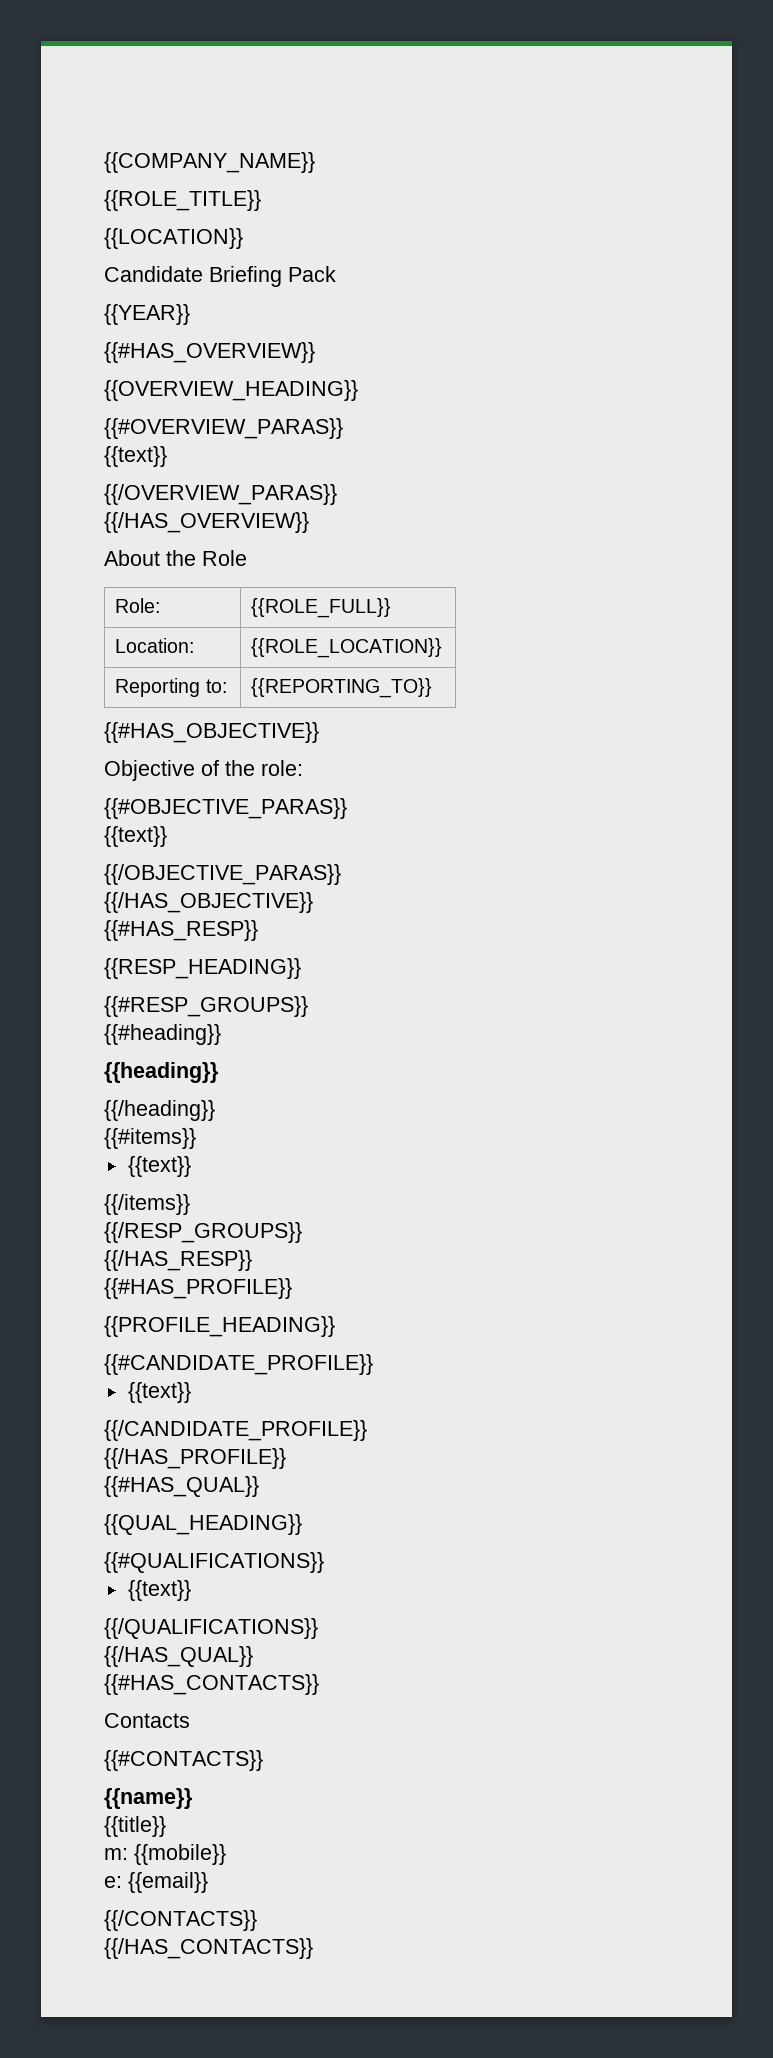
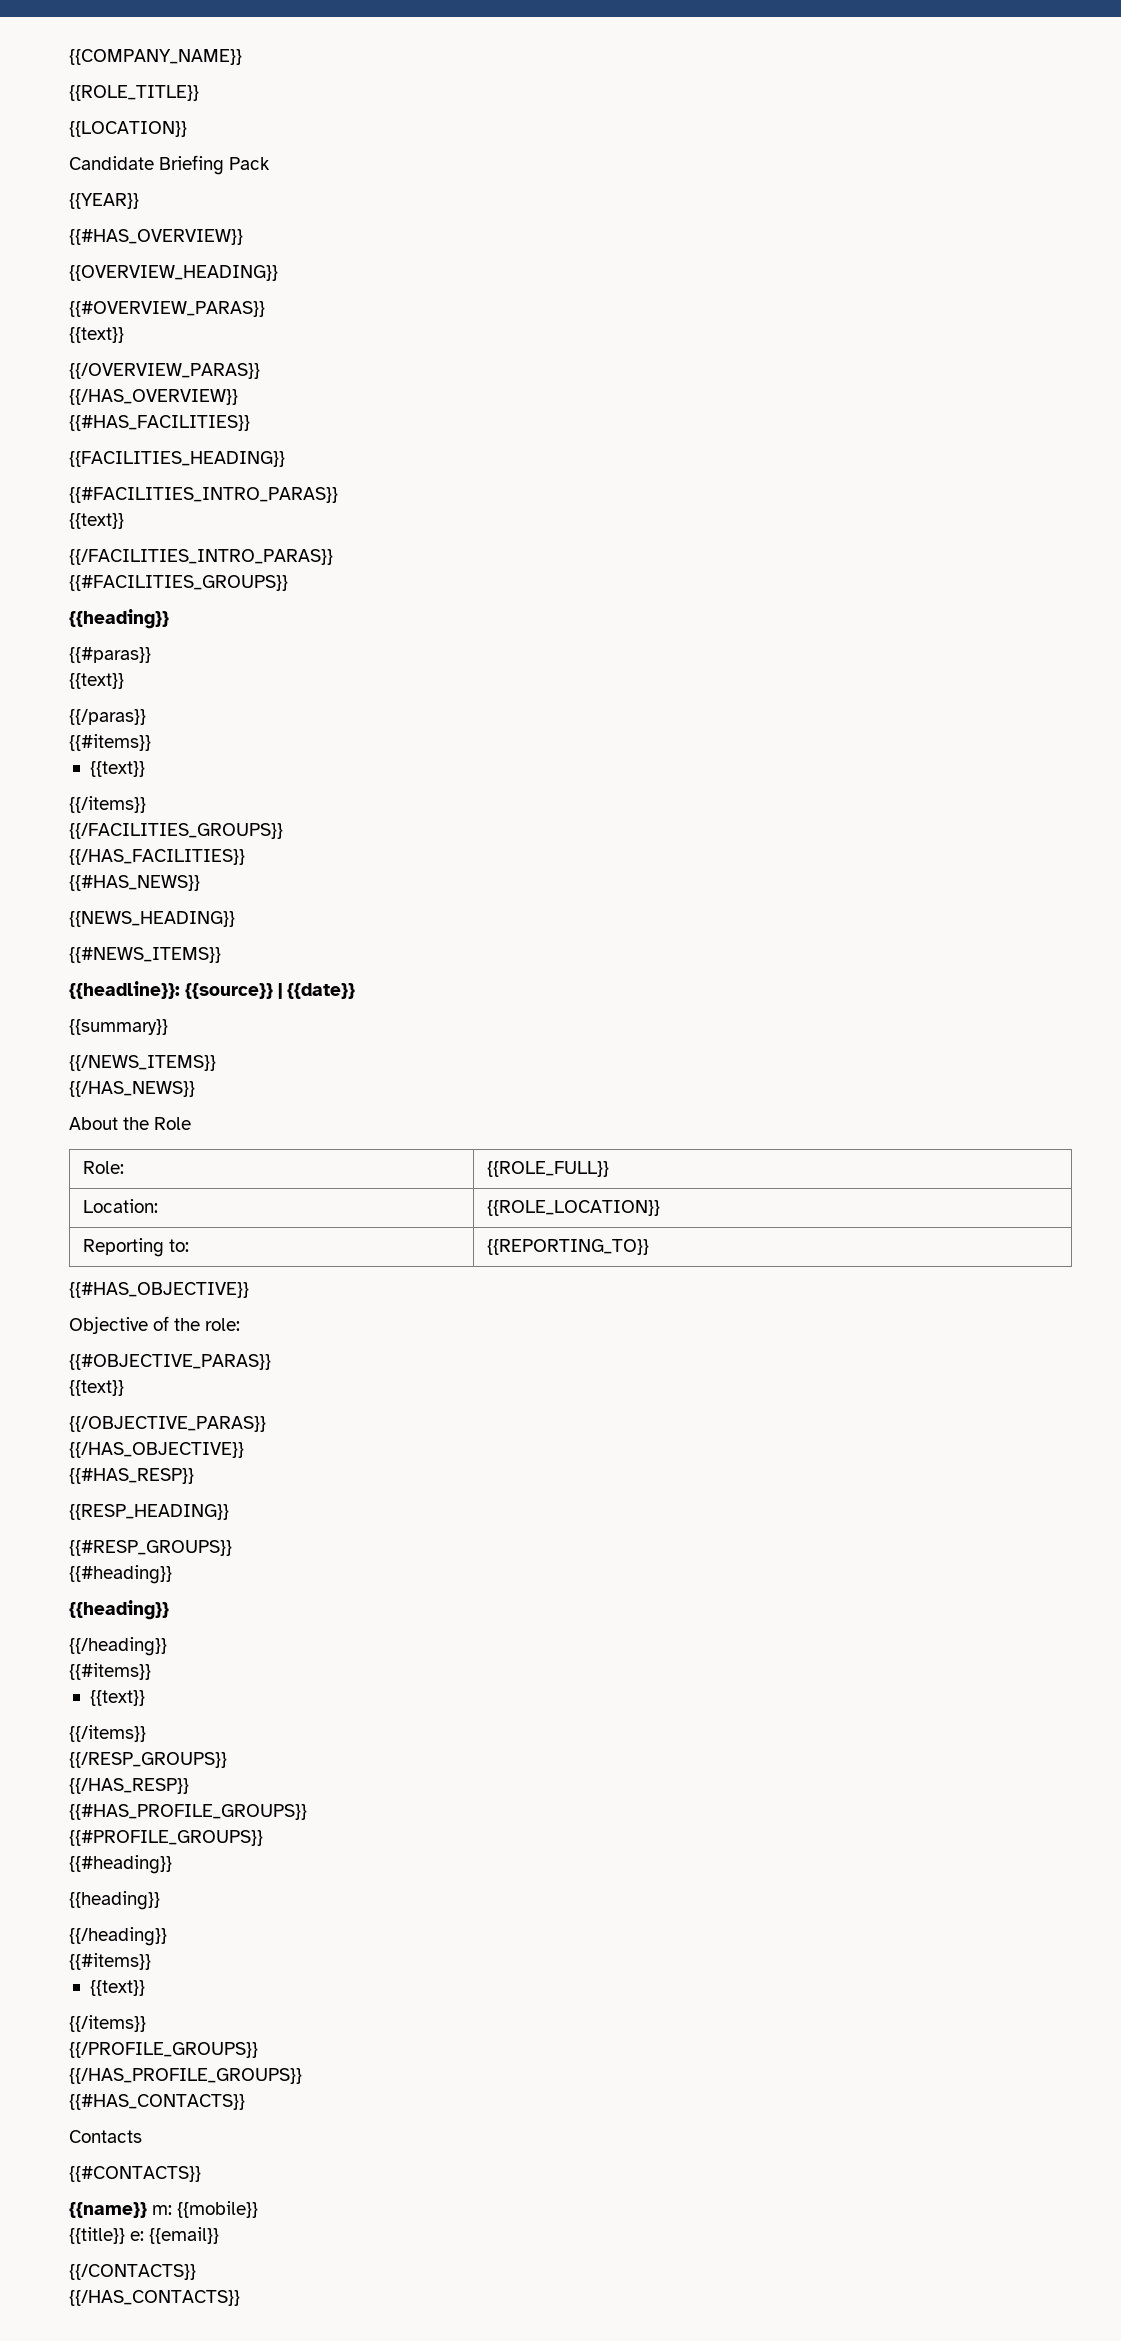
+ {{#HAS_FACILITIES}}
+ {{FACILITIES_HEADING}}
+ {{#FACILITIES_INTRO_PARAS}}
+ {{text}}
+ {{/FACILITIES_INTRO_PARAS}}
+ {{#FACILITIES_GROUPS}}
+ {{heading}}
+ {{#paras}}
+ {{text}}
+ {{/paras}}
+ {{#items}}
+ {{text}}
+ {{/items}}
+ {{/FACILITIES_GROUPS}}
+ {{/HAS_FACILITIES}}
+ {{#HAS_NEWS}}
+ {{NEWS_HEADING}}
+ {{#NEWS_ITEMS}}
+ {{headline}}: {{source}} | {{date}}
+ {{summary}}
+ {{/NEWS_ITEMS}}
+ {{/HAS_NEWS}}
- {{#HAS_PROFILE}}
- {{PROFILE_HEADING}}
- {{#CANDIDATE_PROFILE}}
+ {{#HAS_PROFILE_GROUPS}}
+ {{#PROFILE_GROUPS}}
+ {{#heading}}
+ {{heading}}
+ {{/heading}}
+ {{#items}}
  {{text}}
- {{/CANDIDATE_PROFILE}}
- {{/HAS_PROFILE}}
- {{#HAS_QUAL}}
- {{QUAL_HEADING}}
- {{#QUALIFICATIONS}}
- {{text}}
- {{/QUALIFICATIONS}}
- {{/HAS_QUAL}}
+ {{/items}}
+ {{/PROFILE_GROUPS}}
+ {{/HAS_PROFILE_GROUPS}}
- {{name}}
- {{title}}
- m: {{mobile}}
+ {{name}} m: {{mobile}}
- e: {{email}}
+ {{title}} e: {{email}}

